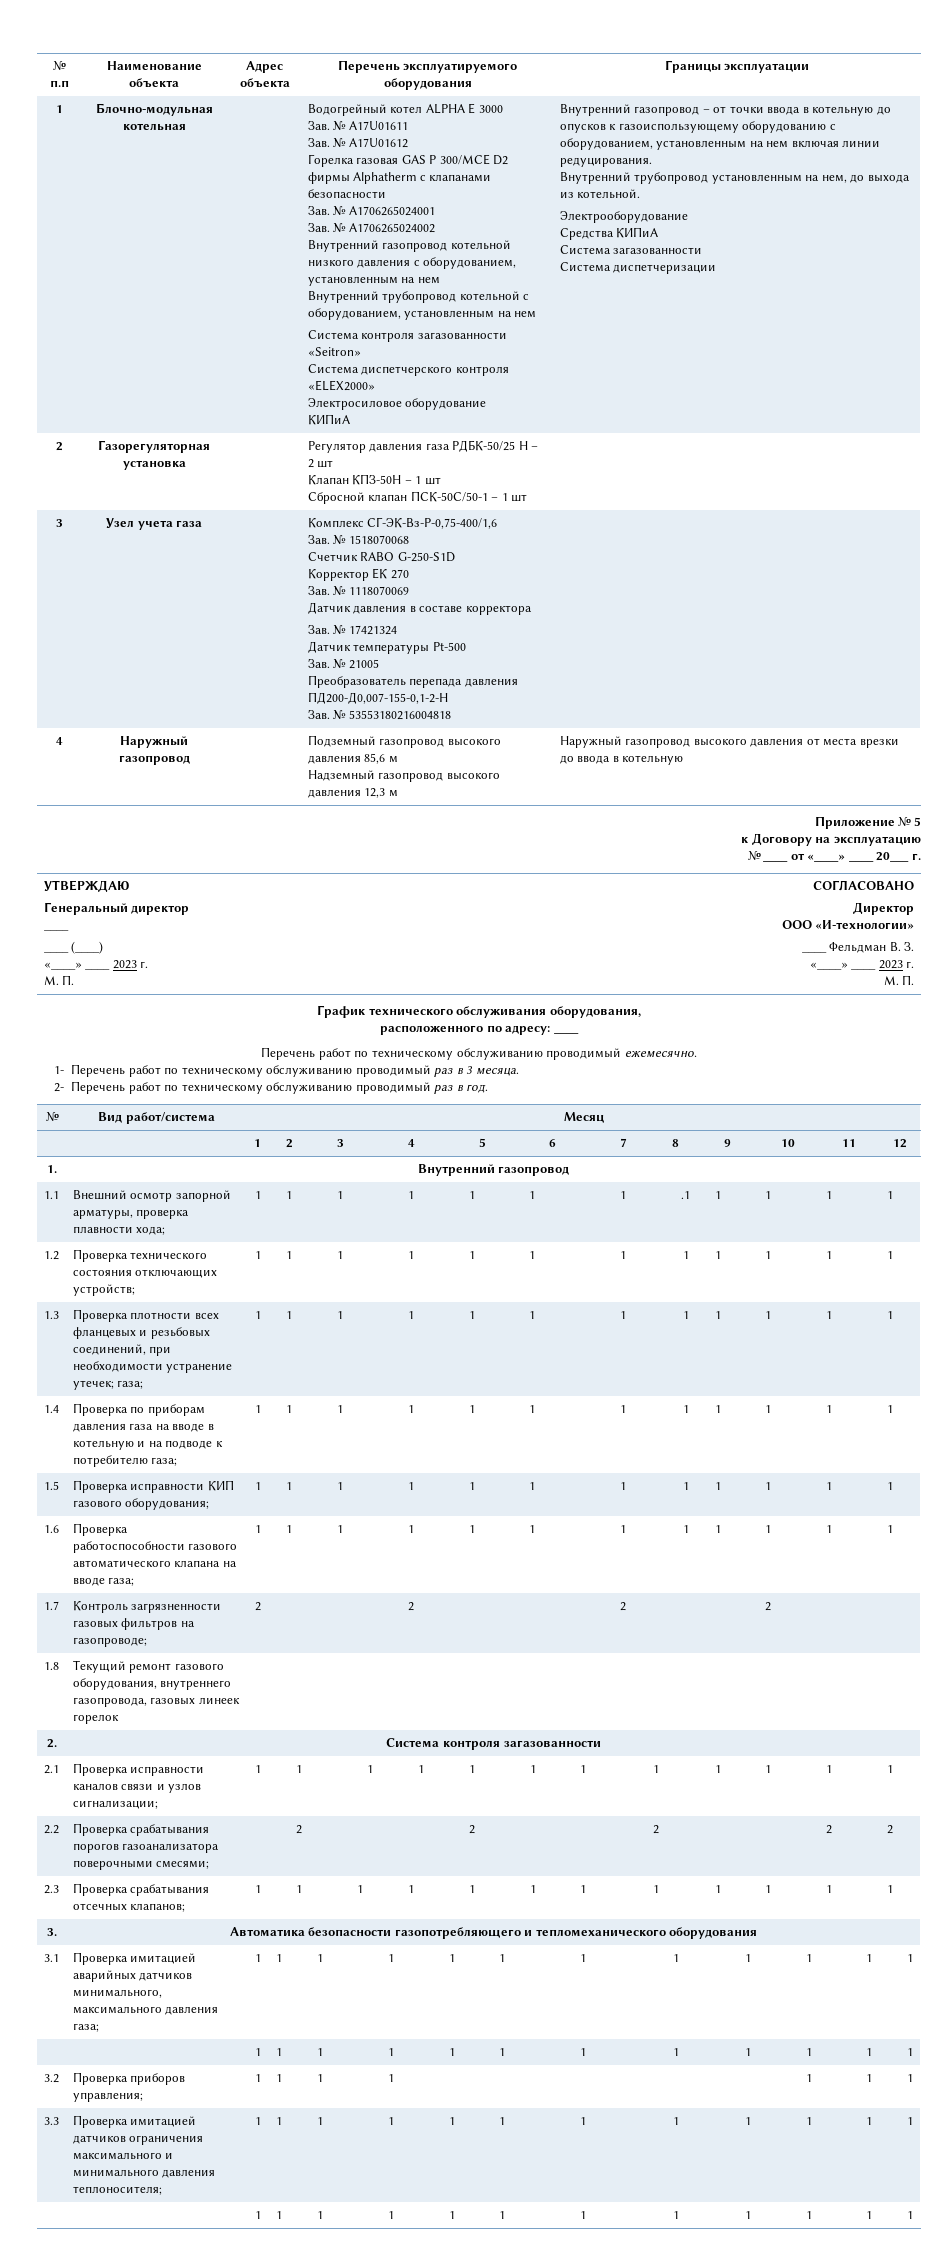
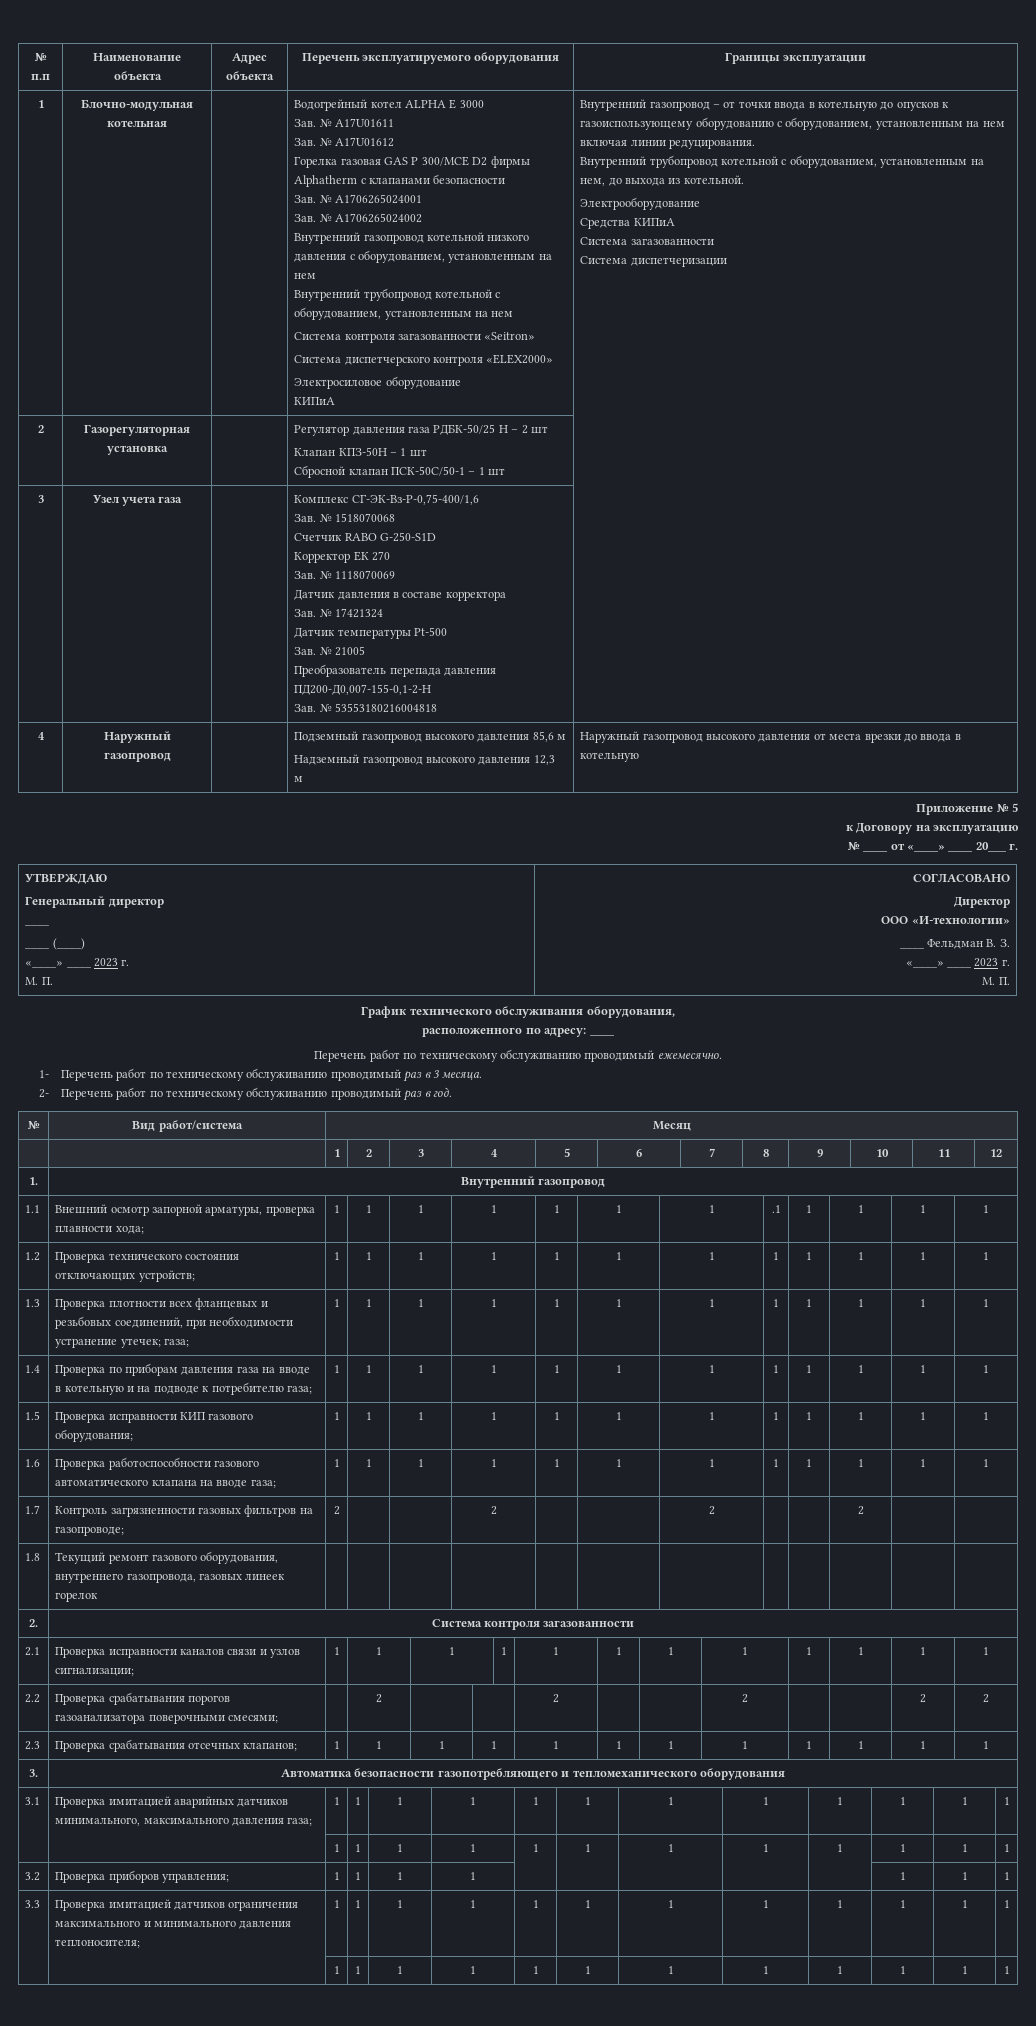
- Внутренний трубопровод установленным на нем, до выхода из котельной.
+ Внутренний трубопровод котельной с оборудованием, установленным на нем, до выхода из котельной.

